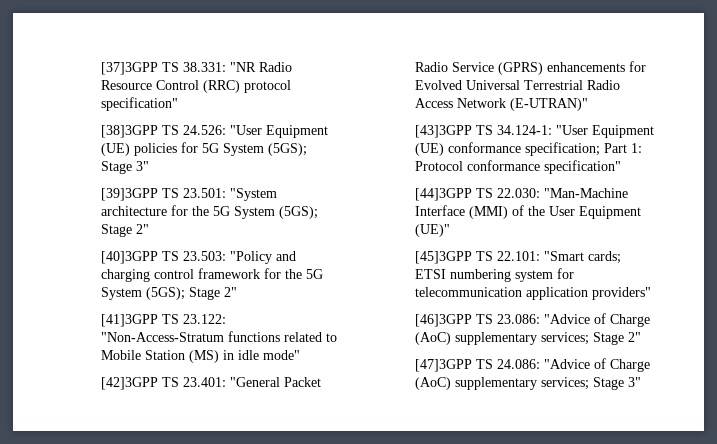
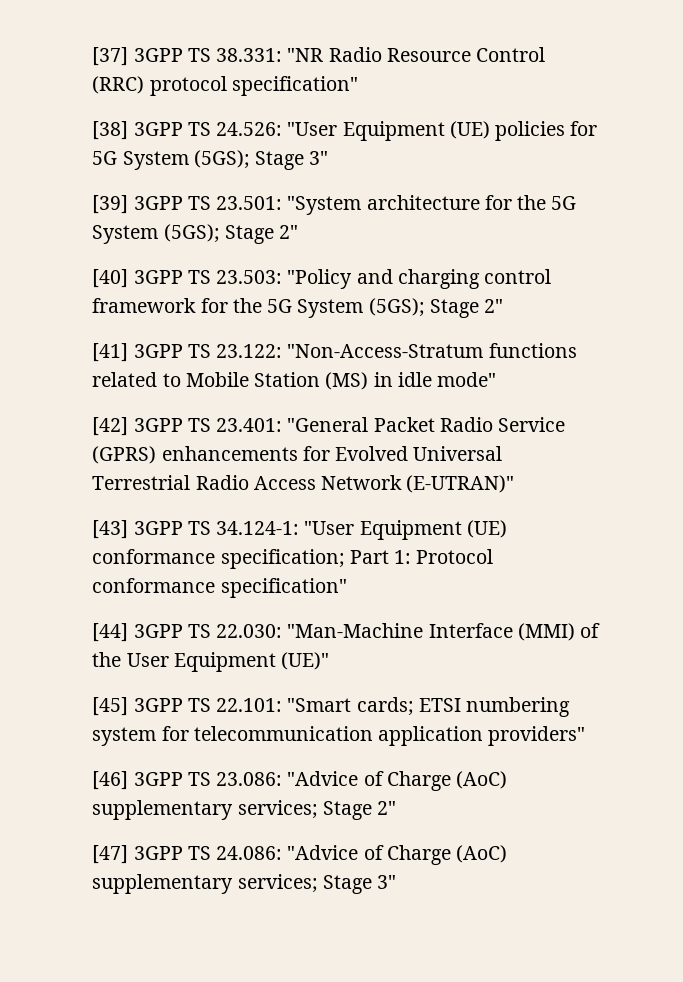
- [37]3GPP TS 38.331: "NR Radio Resource Control (RRC) protocol specification"
+ [37] 3GPP TS 38.331: "NR Radio Resource Control (RRC) protocol specification"
- [38]3GPP TS 24.526: "User Equipment (UE) policies for 5G System (5GS); Stage 3"
+ [38] 3GPP TS 24.526: "User Equipment (UE) policies for 5G System (5GS); Stage 3"
- [39]3GPP TS 23.501: "System architecture for the 5G System (5GS); Stage 2"
+ [39] 3GPP TS 23.501: "System architecture for the 5G System (5GS); Stage 2"
- [40]3GPP TS 23.503: "Policy and charging control framework for the 5G System (5GS); Stage 2"
+ [40] 3GPP TS 23.503: "Policy and charging control framework for the 5G System (5GS); Stage 2"
- [41]3GPP TS 23.122: "Non-Access-Stratum functions related to Mobile Station (MS) in idle mode"
+ [41] 3GPP TS 23.122: "Non-Access-Stratum functions related to Mobile Station (MS) in idle mode"
- [42]3GPP TS 23.401: "General Packet Radio Service (GPRS) enhancements for Evolved Universal Terrestrial Radio Access Network (E-UTRAN)"
+ [42] 3GPP TS 23.401: "General Packet Radio Service (GPRS) enhancements for Evolved Universal Terrestrial Radio Access Network (E-UTRAN)"
- [43]3GPP TS 34.124-1: "User Equipment (UE) conformance specification; Part 1: Protocol conformance specification"
+ [43] 3GPP TS 34.124-1: "User Equipment (UE) conformance specification; Part 1: Protocol conformance specification"
- [44]3GPP TS 22.030: "Man-Machine Interface (MMI) of the User Equipment (UE)"
+ [44] 3GPP TS 22.030: "Man-Machine Interface (MMI) of the User Equipment (UE)"
- [45]3GPP TS 22.101: "Smart cards; ETSI numbering system for telecommunication application providers"
+ [45] 3GPP TS 22.101: "Smart cards; ETSI numbering system for telecommunication application providers"
- [46]3GPP TS 23.086: "Advice of Charge (AoC) supplementary services; Stage 2"
+ [46] 3GPP TS 23.086: "Advice of Charge (AoC) supplementary services; Stage 2"
- [47]3GPP TS 24.086: "Advice of Charge (AoC) supplementary services; Stage 3"
+ [47] 3GPP TS 24.086: "Advice of Charge (AoC) supplementary services; Stage 3"

